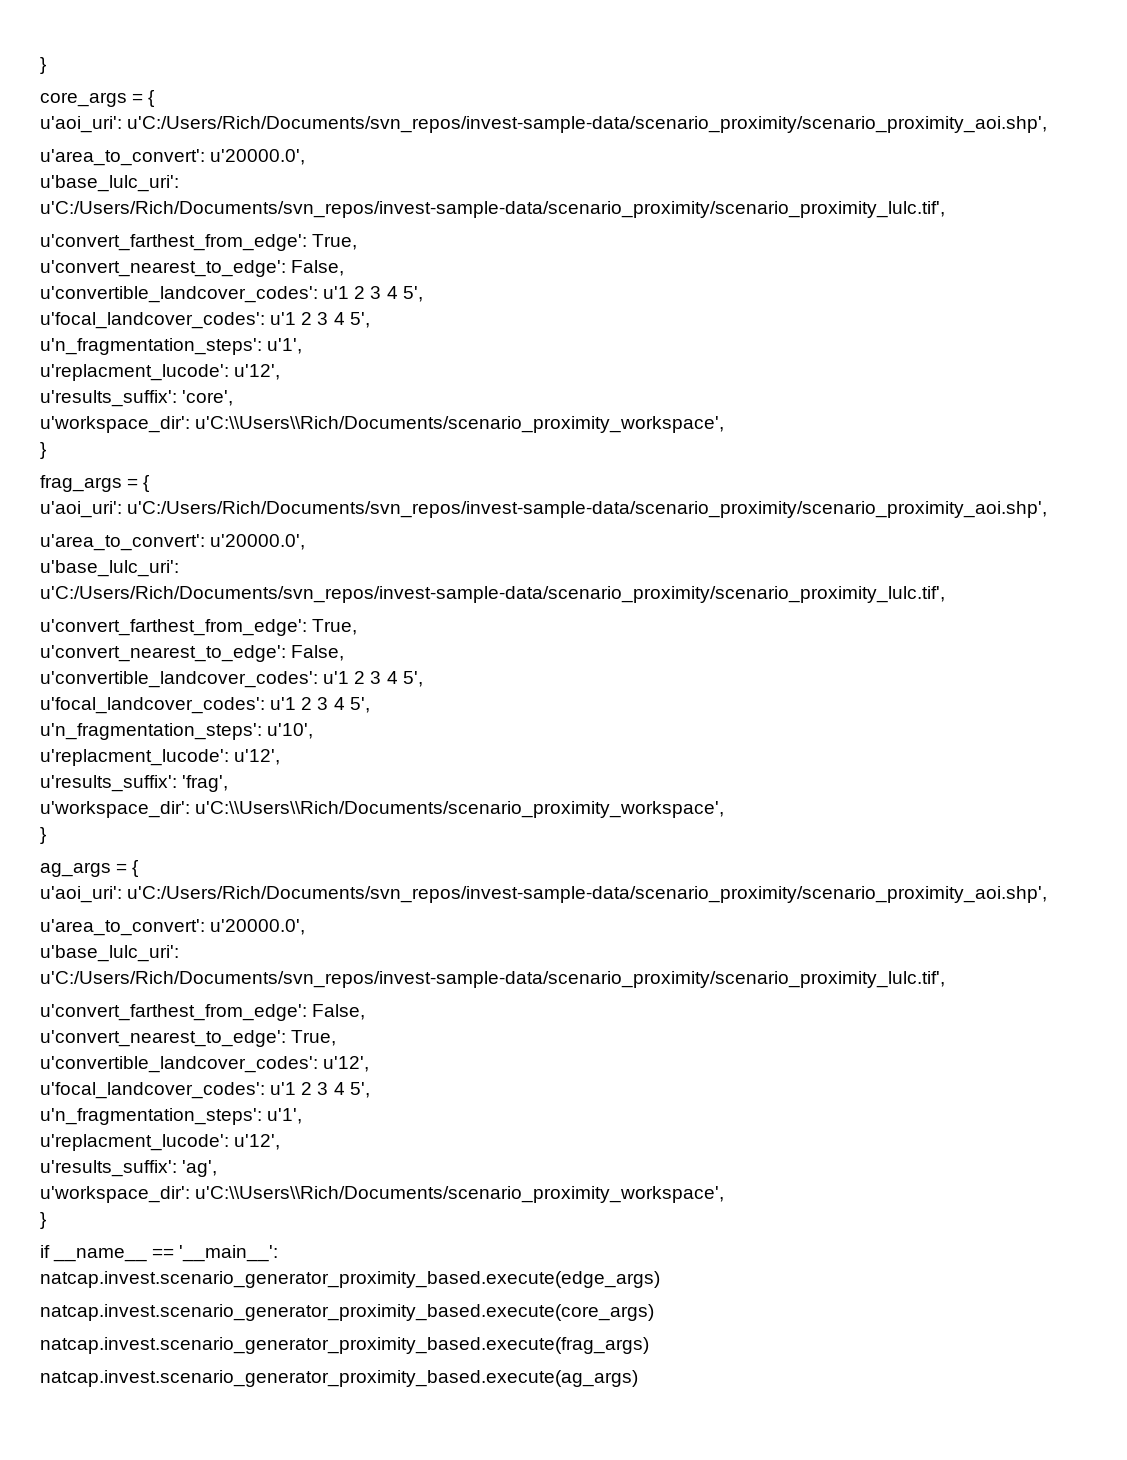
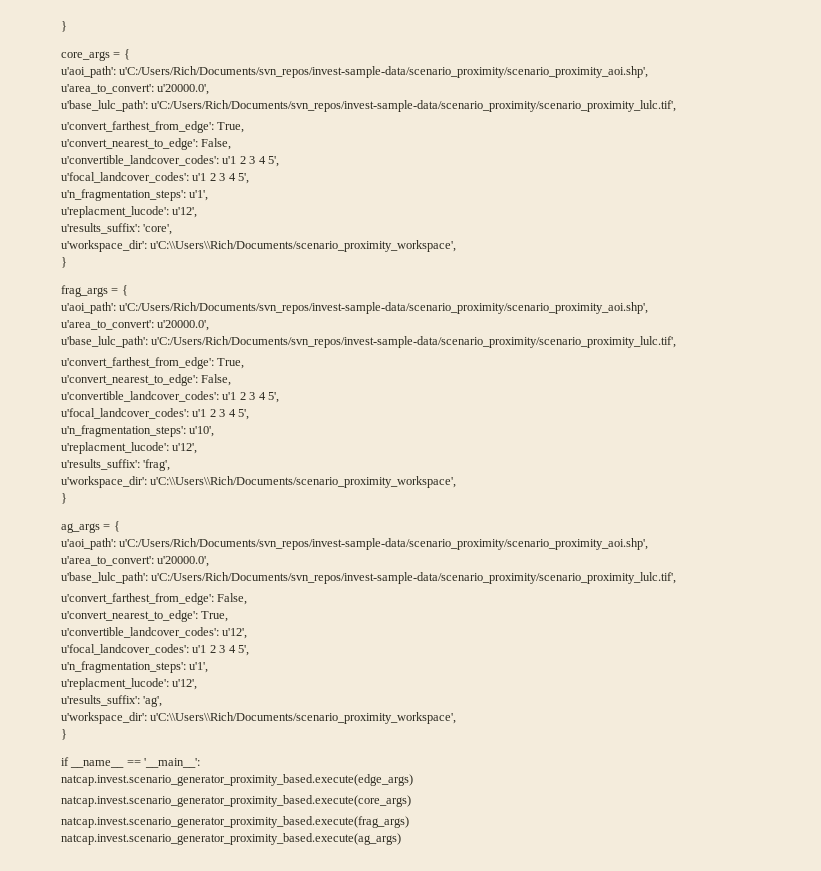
  core_args = {
- u'aoi_uri': u'C:/Users/Rich/Documents/svn_repos/invest-sample-data/scenario_proximity/scenario_proximity_aoi.shp',
+ u'aoi_path': u'C:/Users/Rich/Documents/svn_repos/invest-sample-data/scenario_proximity/scenario_proximity_aoi.shp',
  u'area_to_convert': u'20000.0',
- u'base_lulc_uri': u'C:/Users/Rich/Documents/svn_repos/invest-sample-data/scenario_proximity/scenario_proximity_lulc.tif',
+ u'base_lulc_path': u'C:/Users/Rich/Documents/svn_repos/invest-sample-data/scenario_proximity/scenario_proximity_lulc.tif',
  frag_args = {
- u'aoi_uri': u'C:/Users/Rich/Documents/svn_repos/invest-sample-data/scenario_proximity/scenario_proximity_aoi.shp',
+ u'aoi_path': u'C:/Users/Rich/Documents/svn_repos/invest-sample-data/scenario_proximity/scenario_proximity_aoi.shp',
  u'area_to_convert': u'20000.0',
- u'base_lulc_uri': u'C:/Users/Rich/Documents/svn_repos/invest-sample-data/scenario_proximity/scenario_proximity_lulc.tif',
+ u'base_lulc_path': u'C:/Users/Rich/Documents/svn_repos/invest-sample-data/scenario_proximity/scenario_proximity_lulc.tif',
  ag_args = {
- u'aoi_uri': u'C:/Users/Rich/Documents/svn_repos/invest-sample-data/scenario_proximity/scenario_proximity_aoi.shp',
+ u'aoi_path': u'C:/Users/Rich/Documents/svn_repos/invest-sample-data/scenario_proximity/scenario_proximity_aoi.shp',
  u'area_to_convert': u'20000.0',
- u'base_lulc_uri': u'C:/Users/Rich/Documents/svn_repos/invest-sample-data/scenario_proximity/scenario_proximity_lulc.tif',
+ u'base_lulc_path': u'C:/Users/Rich/Documents/svn_repos/invest-sample-data/scenario_proximity/scenario_proximity_lulc.tif',

